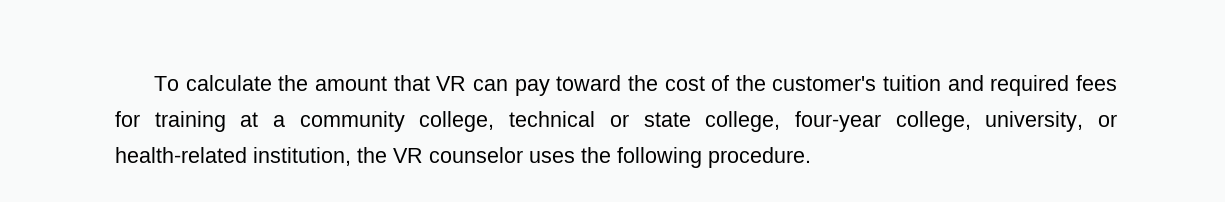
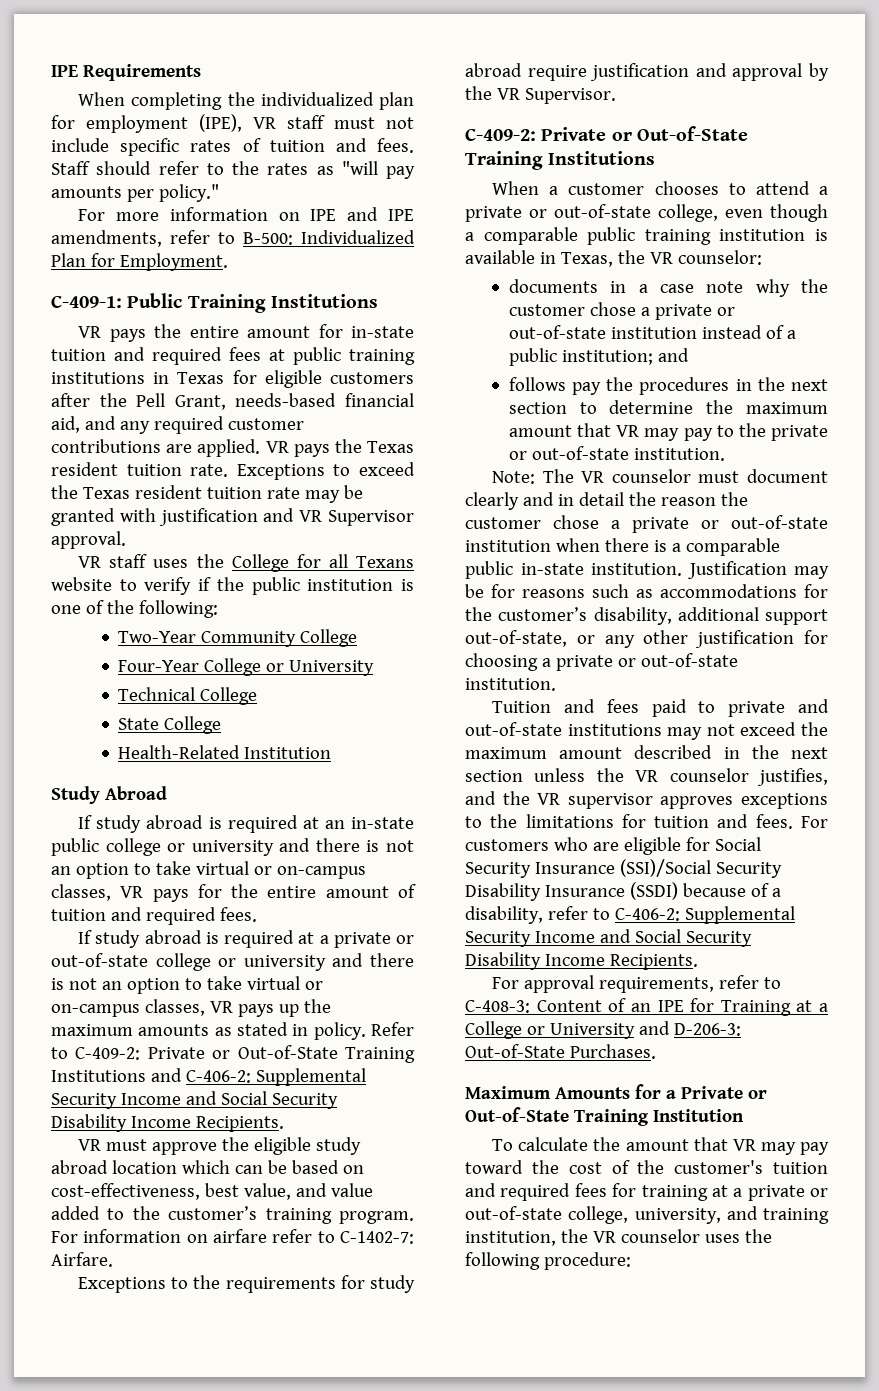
+ IPE Requirements
+ When completing the individualized plan for employment (IPE), VR staff must not include specific rates of tuition and fees. Staff should refer to the rates as "will pay amounts per policy."
+ For more information on IPE and IPE amendments, refer to B-500: Individualized Plan for Employment.
+ C-409-1: Public Training Institutions
+ VR pays the entire amount for in-state tuition and required fees at public training institutions in Texas for eligible customers after the Pell Grant, needs-based financial aid, and any required customer contributions are applied. VR pays the Texas resident tuition rate. Exceptions to exceed the Texas resident tuition rate may be granted with justification and VR Supervisor approval.
+ VR staff uses the College for all Texans website to verify if the public institution is one of the following:
+ Two-Year Community College
+ Four-Year College or University
+ Technical College
+ State College
+ Health-Related Institution
+ Study Abroad
+ If study abroad is required at an in-state public college or university and there is not an option to take virtual or on-campus classes, VR pays for the entire amount of tuition and required fees.
+ If study abroad is required at a private or out-of-state college or university and there is not an option to take virtual or on-campus classes, VR pays up the maximum amounts as stated in policy. Refer to C-409-2: Private or Out-of-State Training Institutions and C-406-2: Supplemental Security Income and Social Security Disability Income Recipients.
+ VR must approve the eligible study abroad location which can be based on cost-effectiveness, best value, and value added to the customer’s training program. For information on airfare refer to C-1402-7: Airfare.
+ Exceptions to the requirements for study abroad require justification and approval by the VR Supervisor.
+ C-409-2: Private or Out-of-State Training Institutions
+ When a customer chooses to attend a private or out-of-state college, even though a comparable public training institution is available in Texas, the VR counselor:
+ documents in a case note why the customer chose a private or out-of-state institution instead of a public institution; and
+ follows pay the procedures in the next section to determine the maximum amount that VR may pay to the private or out-of-state institution.
+ Note: The VR counselor must document clearly and in detail the reason the customer chose a private or out-of-state institution when there is a comparable public in-state institution. Justification may be for reasons such as accommodations for the customer’s disability, additional support out-of-state, or any other justification for choosing a private or out-of-state institution.
+ Tuition and fees paid to private and out-of-state institutions may not exceed the maximum amount described in the next section unless the VR counselor justifies, and the VR supervisor approves exceptions to the limitations for tuition and fees. For customers who are eligible for Social Security Insurance (SSI)/Social Security Disability Insurance (SSDI) because of a disability, refer to C-406-2: Supplemental Security Income and Social Security Disability Income Recipients.
+ For approval requirements, refer to C-408-3: Content of an IPE for Training at a College or University and D-206-3: Out-of-State Purchases.
+ Maximum Amounts for a Private or Out-of-State Training Institution
- To calculate the amount that VR can pay toward the cost of the customer's tuition and required fees for training at a community college, technical or state college, four-year college, university, or health-related institution, the VR counselor uses the following procedure.
+ To calculate the amount that VR may pay toward the cost of the customer's tuition and required fees for training at a private or out-of-state college, university, and training institution, the VR counselor uses the following procedure:

